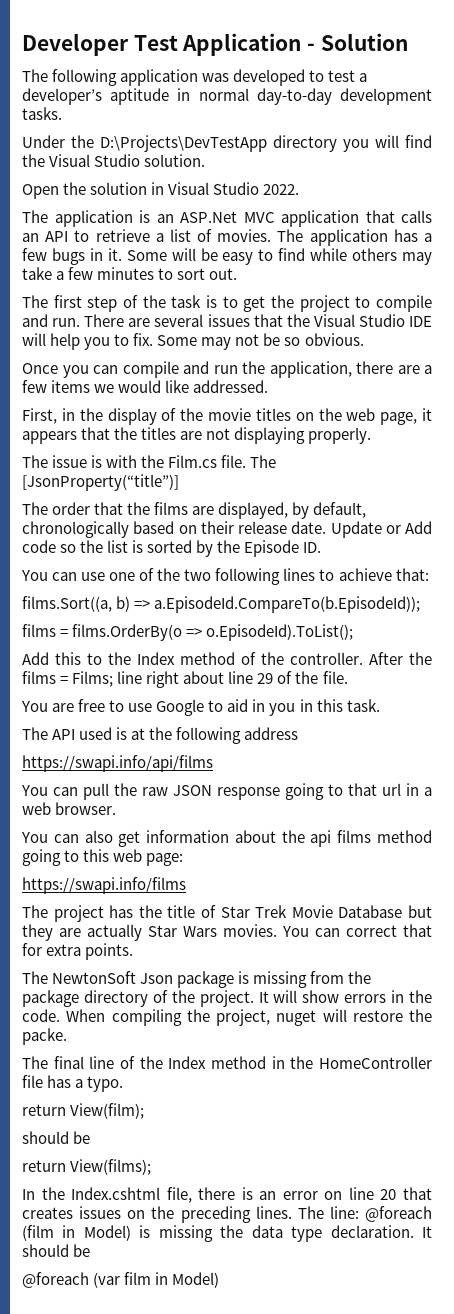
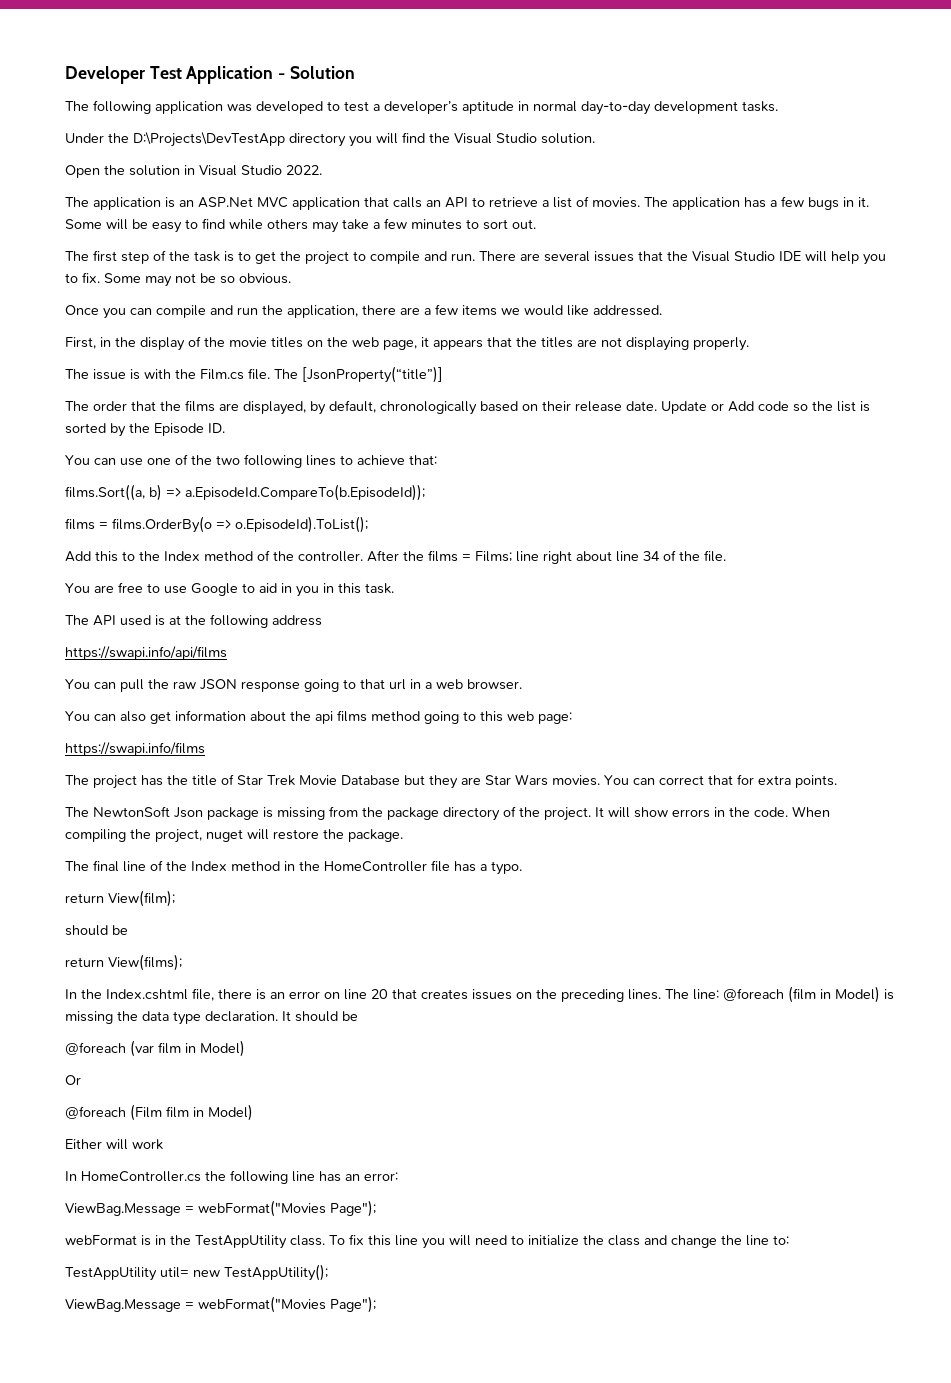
- After the films = Films; line right about line 29 of the file.
+ After the films = Films; line right about line 34 of the file.
- The project has the title of Star Trek Movie Database but they are actually Star Wars movies.
+ The project has the title of Star Trek Movie Database but they are Star Wars movies.
- When compiling the project, nuget will restore the packe.
+ When compiling the project, nuget will restore the package.
+ Or
+ @foreach (Film film in Model)
+ Either will work
+ In HomeController.cs the following line has an error:
+ ViewBag.Message = webFormat("Movies Page");
+ webFormat is in the TestAppUtility class. To fix this line you will need to initialize the class and change the line to:
+ TestAppUtility util= new TestAppUtility();
+ ViewBag.Message = webFormat("Movies Page");

